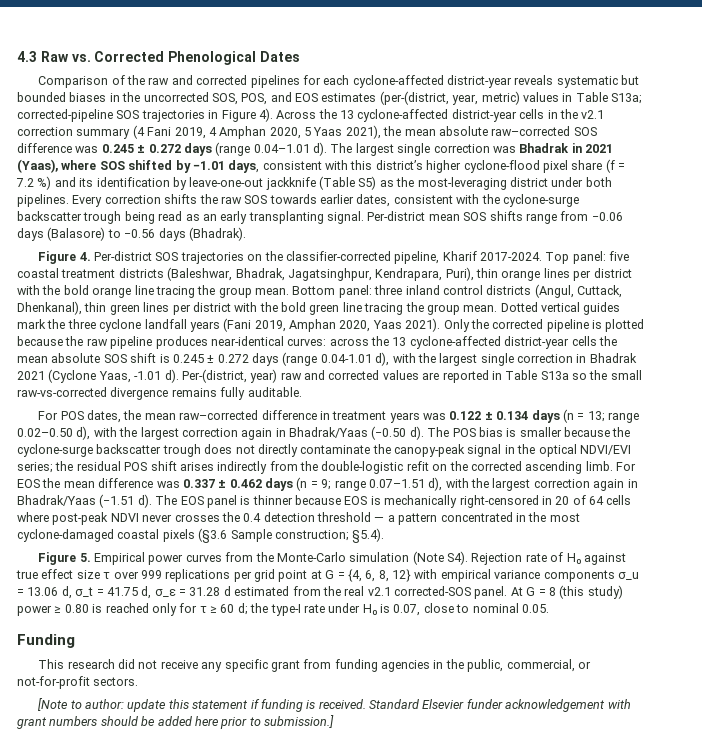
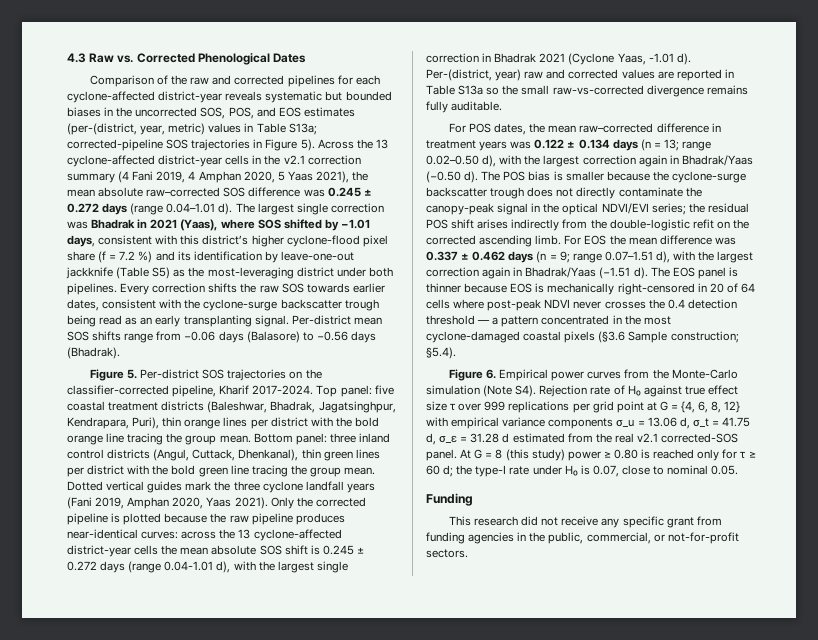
- Comparison of the raw and corrected pipelines for each cyclone-affected district-year reveals systematic but bounded biases in the uncorrected SOS, POS, and EOS estimates (per-(district, year, metric) values in Table S13a; corrected-pipeline SOS trajectories in Figure 4).
+ Comparison of the raw and corrected pipelines for each cyclone-affected district-year reveals systematic but bounded biases in the uncorrected SOS, POS, and EOS estimates (per-(district, year, metric) values in Table S13a; corrected-pipeline SOS trajectories in Figure 5).
- Figure 4. Per-district SOS trajectories on the classifier-corrected pipeline, Kharif 2017-2024.
+ Figure 5. Per-district SOS trajectories on the classifier-corrected pipeline, Kharif 2017-2024.
- Figure 5. Empirical power curves from the Monte-Carlo simulation (Note S4). Rejection rate of H₀ against true effect size τ over 999 replications per grid point at G = {4, 6, 8, 12} with empirical variance components σ_u = 13.06 d, σ_t = 41.75 d, σ_ε = 31.28 d estimated from the real v2.1 corrected-SOS panel.
+ Figure 6. Empirical power curves from the Monte-Carlo simulation (Note S4). Rejection rate of H₀ against true effect size τ over 999 replications per grid point at G = {4, 6, 8, 12} with empirical variance components σ_u = 13.06 d, σ_t = 41.75 d, σ_ε = 31.28 d estimated from the real v2.1 corrected-SOS panel.
- [Note to author: update this statement if funding is received. Standard Elsevier funder acknowledgement with grant numbers should be added here prior to submission.]

